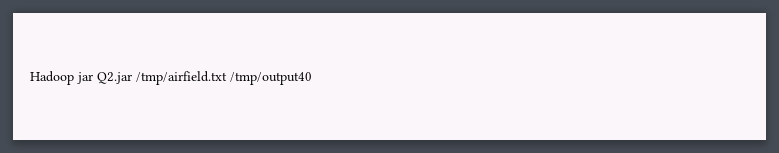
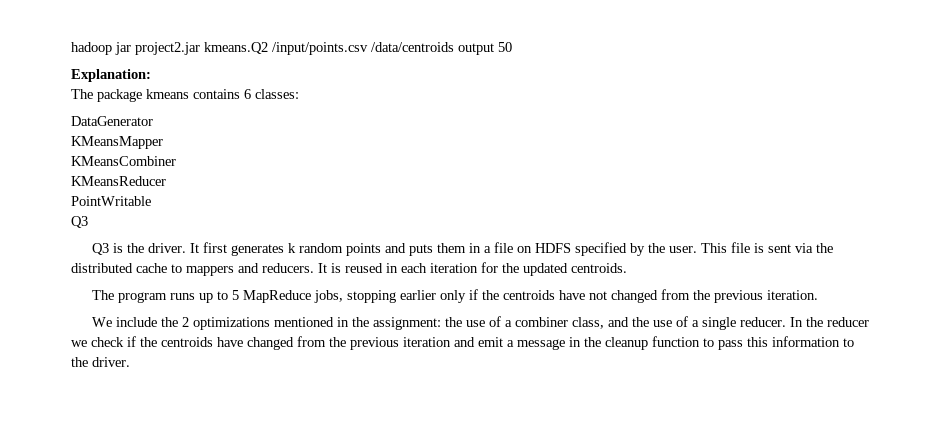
- Hadoop jar Q2.jar /tmp/airfield.txt /tmp/output40
+ hadoop jar project2.jar kmeans.Q2 /input/points.csv /data/centroids output 50
+ Explanation:
+ The package kmeans contains 6 classes:
+ DataGenerator
+ KMeansMapper
+ KMeansCombiner
+ KMeansReducer
+ PointWritable
+ Q3
+ Q3 is the driver. It first generates k random points and puts them in a file on HDFS specified by the user. This file is sent via the distributed cache to mappers and reducers. It is reused in each iteration for the updated centroids.
+ The program runs up to 5 MapReduce jobs, stopping earlier only if the centroids have not changed from the previous iteration.
+ We include the 2 optimizations mentioned in the assignment: the use of a combiner class, and the use of a single reducer. In the reducer we check if the centroids have changed from the previous iteration and emit a message in the cleanup function to pass this information to the driver.

